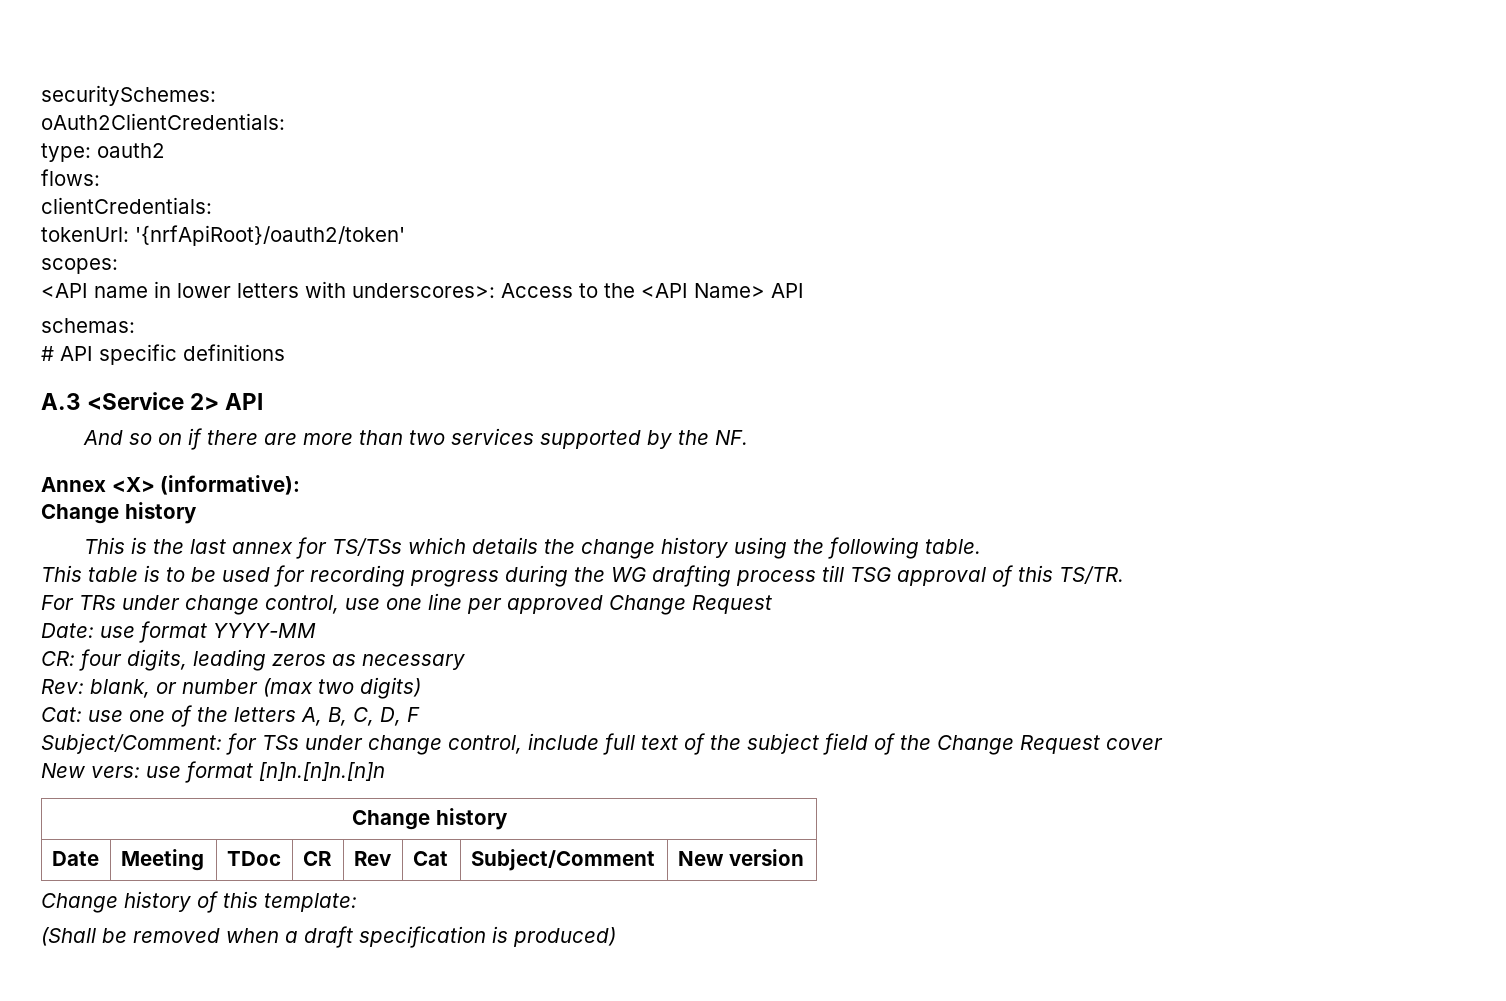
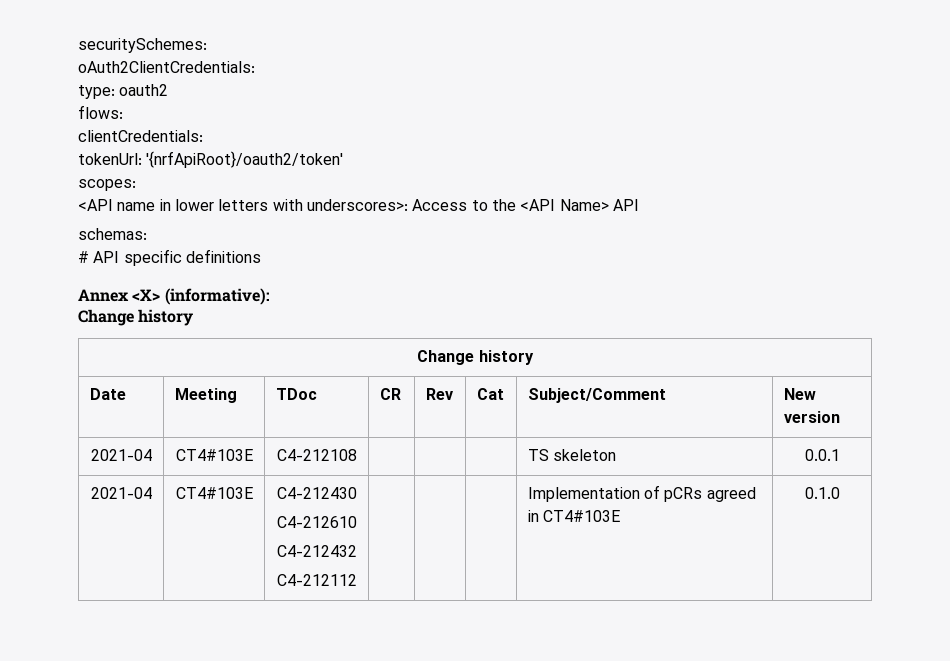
- A.3 <Service 2> API
- And so on if there are more than two services supported by the NF.
- This is the last annex for TS/TSs which details the change history using the following table.
- This table is to be used for recording progress during the WG drafting process till TSG approval of this TS/TR.
- For TRs under change control, use one line per approved Change Request
- Date: use format YYYY-MM
- CR: four digits, leading zeros as necessary
- Rev: blank, or number (max two digits)
- Cat: use one of the letters A, B, C, D, F
- Subject/Comment: for TSs under change control, include full text of the subject field of the Change Request cover
- New vers: use format [n]n.[n]n.[n]n
- Change history of this template:
- (Shall be removed when a draft specification is produced)
+ 2021-04 | CT4#103E | C4-212108 | | | | TS skeleton | 0.0.1
+ 2021-04 | CT4#103E | C4-212430
+ C4-212610
+ C4-212432
+ C4-212112 | | | | Implementation of pCRs agreed in CT4#103E | 0.1.0

